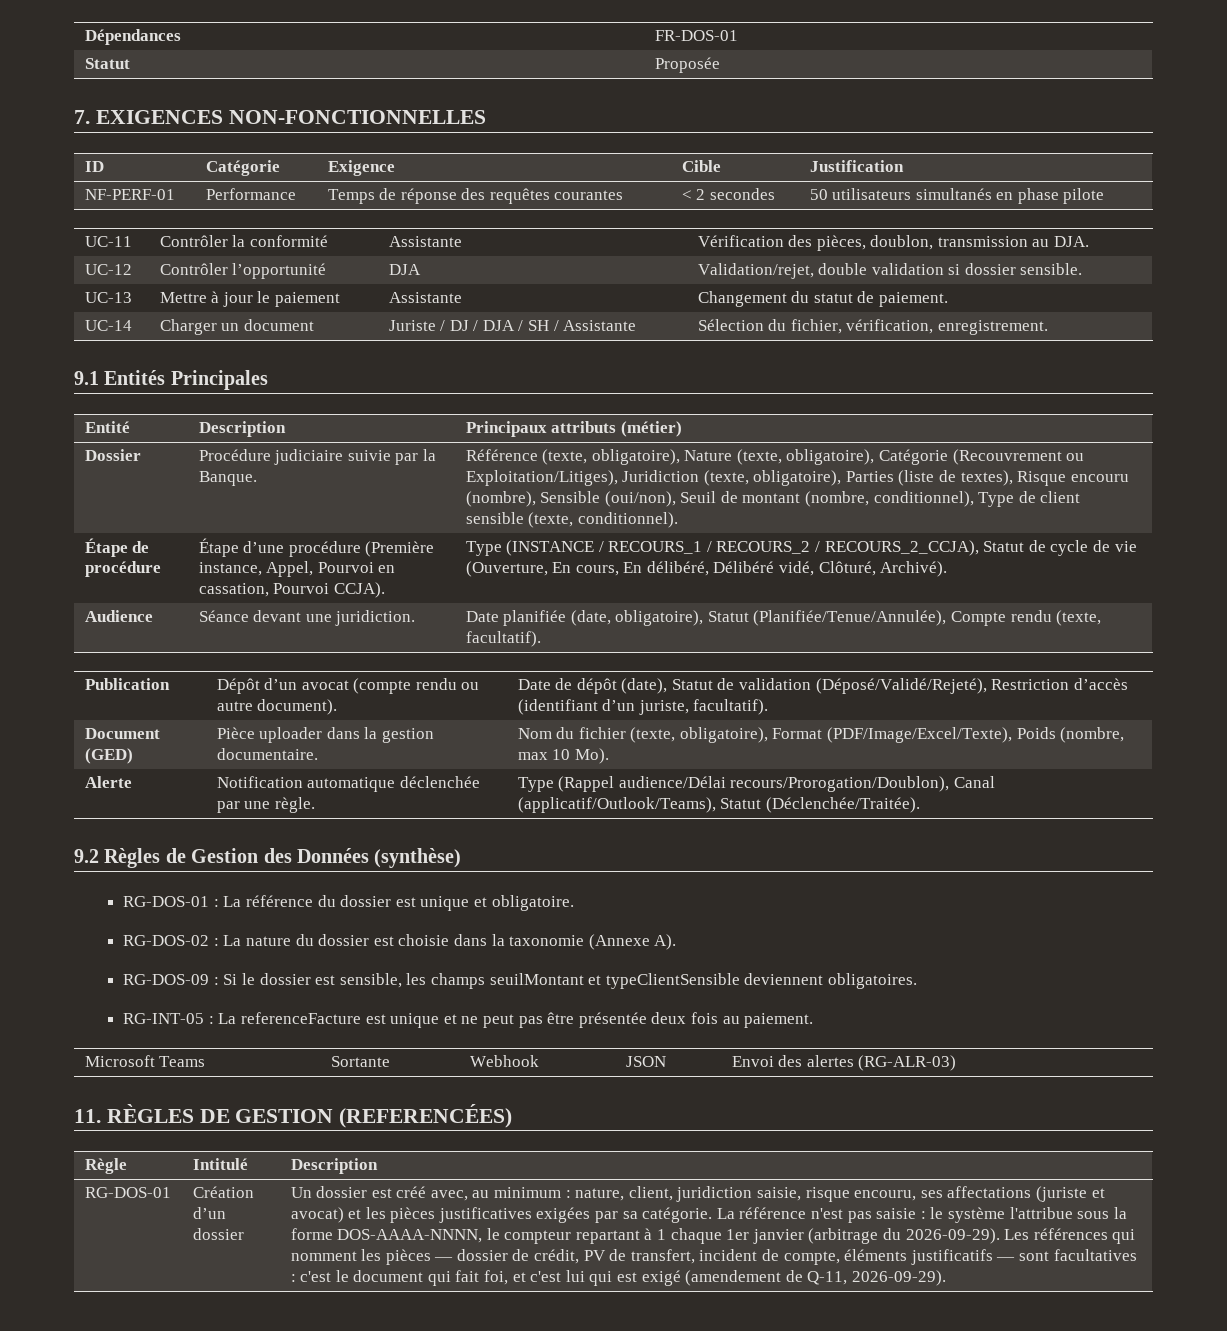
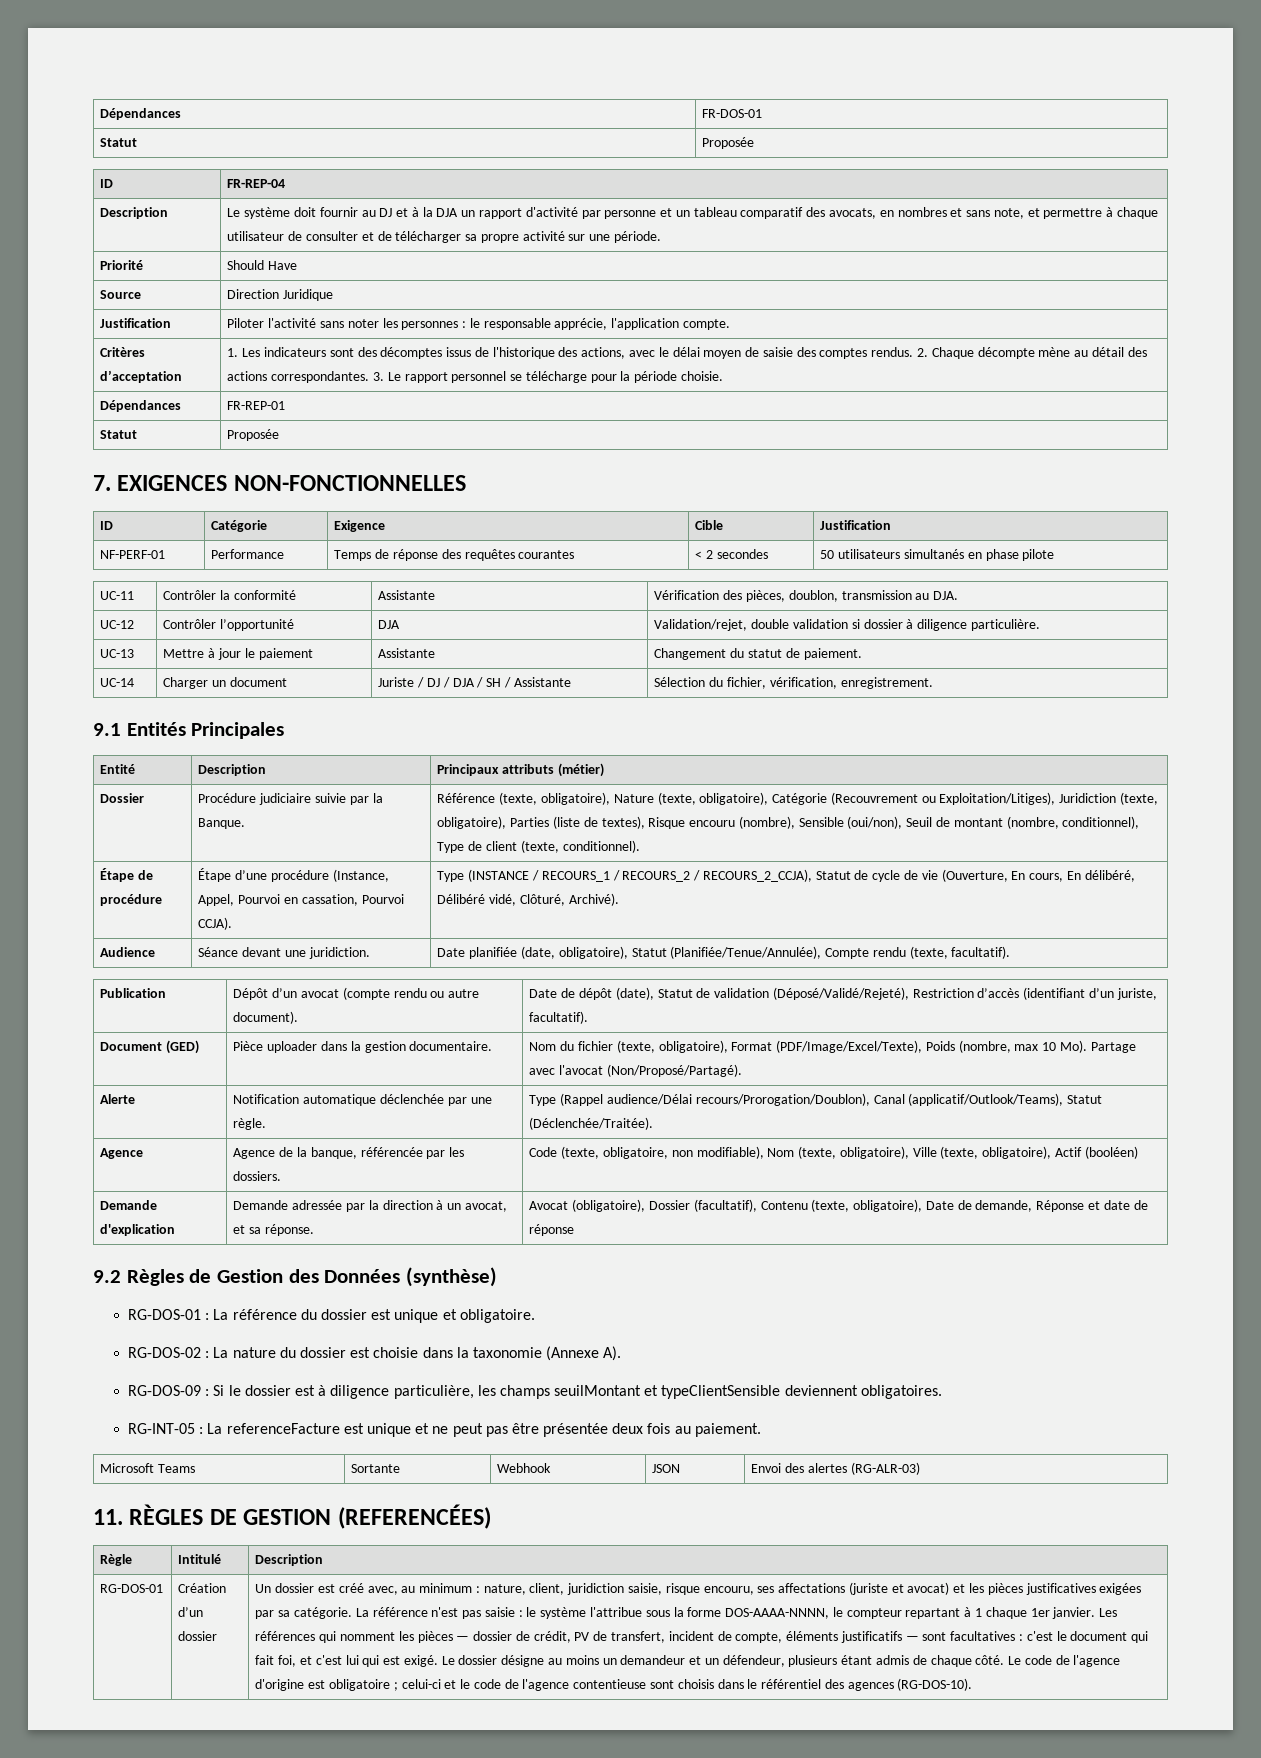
+ ID | FR-REP-04
+ Description | Le système doit fournir au DJ et à la DJA un rapport d'activité par personne et un tableau comparatif des avocats, en nombres et sans note, et permettre à chaque utilisateur de consulter et de télécharger sa propre activité sur une période.
+ Priorité | Should Have
+ Source | Direction Juridique
+ Justification | Piloter l'activité sans noter les personnes : le responsable apprécie, l'application compte.
+ Critères d’acceptation | 1. Les indicateurs sont des décomptes issus de l'historique des actions, avec le délai moyen de saisie des comptes rendus. 2. Chaque décompte mène au détail des actions correspondantes. 3. Le rapport personnel se télécharge pour la période choisie.
+ Dépendances | FR-REP-01
+ Statut | Proposée
- UC-12 | Contrôler l’opportunité | DJA | Validation/rejet, double validation si dossier sensible.
+ UC-12 | Contrôler l’opportunité | DJA | Validation/rejet, double validation si dossier à diligence particulière.
- Dossier | Procédure judiciaire suivie par la Banque. | Référence (texte, obligatoire), Nature (texte, obligatoire), Catégorie (Recouvrement ou Exploitation/Litiges), Juridiction (texte, obligatoire), Parties (liste de textes), Risque encouru (nombre), Sensible (oui/non), Seuil de montant (nombre, conditionnel), Type de client sensible (texte, conditionnel).
+ Dossier | Procédure judiciaire suivie par la Banque. | Référence (texte, obligatoire), Nature (texte, obligatoire), Catégorie (Recouvrement ou Exploitation/Litiges), Juridiction (texte, obligatoire), Parties (liste de textes), Risque encouru (nombre), Sensible (oui/non), Seuil de montant (nombre, conditionnel), Type de client (texte, conditionnel).
- Étape de procédure | Étape d’une procédure (Première instance, Appel, Pourvoi en cassation, Pourvoi CCJA). | Type (INSTANCE / RECOURS_1 / RECOURS_2 / RECOURS_2_CCJA), Statut de cycle de vie (Ouverture, En cours, En délibéré, Délibéré vidé, Clôturé, Archivé).
+ Étape de procédure | Étape d’une procédure (Instance, Appel, Pourvoi en cassation, Pourvoi CCJA). | Type (INSTANCE / RECOURS_1 / RECOURS_2 / RECOURS_2_CCJA), Statut de cycle de vie (Ouverture, En cours, En délibéré, Délibéré vidé, Clôturé, Archivé).
- Document (GED) | Pièce uploader dans la gestion documentaire. | Nom du fichier (texte, obligatoire), Format (PDF/Image/Excel/Texte), Poids (nombre, max 10 Mo).
+ Document (GED) | Pièce uploader dans la gestion documentaire. | Nom du fichier (texte, obligatoire), Format (PDF/Image/Excel/Texte), Poids (nombre, max 10 Mo). Partage avec l'avocat (Non/Proposé/Partagé).
+ Agence | Agence de la banque, référencée par les dossiers. | Code (texte, obligatoire, non modifiable), Nom (texte, obligatoire), Ville (texte, obligatoire), Actif (booléen)
+ Demande d'explication | Demande adressée par la direction à un avocat, et sa réponse. | Avocat (obligatoire), Dossier (facultatif), Contenu (texte, obligatoire), Date de demande, Réponse et date de réponse
- RG-DOS-09 : Si le dossier est sensible, les champs seuilMontant et typeClientSensible deviennent obligatoires.
+ RG-DOS-09 : Si le dossier est à diligence particulière, les champs seuilMontant et typeClientSensible deviennent obligatoires.
- La référence n'est pas saisie : le système l'attribue sous la forme DOS-AAAA-NNNN, le compteur repartant à 1 chaque 1er janvier (arbitrage du 2026-09-29).
+ La référence n'est pas saisie : le système l'attribue sous la forme DOS-AAAA-NNNN, le compteur repartant à 1 chaque 1er janvier.
- Les références qui nomment les pièces — dossier de crédit, PV de transfert, incident de compte, éléments justificatifs — sont facultatives : c'est le document qui fait foi, et c'est lui qui est exigé (amendement de Q-11, 2026-09-29).
+ Les références qui nomment les pièces — dossier de crédit, PV de transfert, incident de compte, éléments justificatifs — sont facultatives : c'est le document qui fait foi, et c'est lui qui est exigé. Le dossier désigne au moins un demandeur et un défendeur, plusieurs étant admis de chaque côté. Le code de l'agence d'origine est obligatoire ; celui-ci et le code de l'agence contentieuse sont choisis dans le référentiel des agences (RG-DOS-10).

